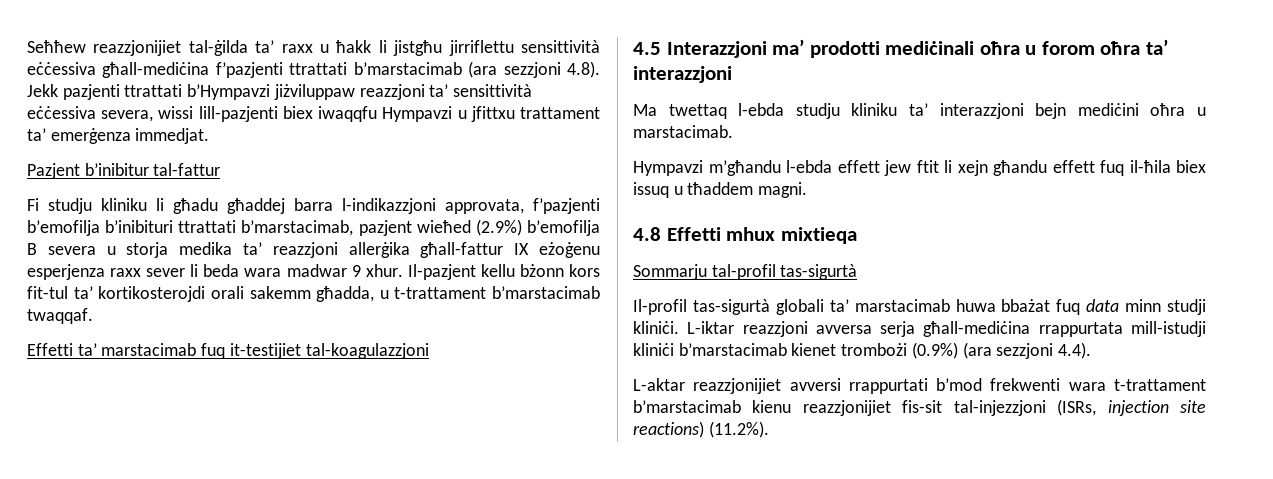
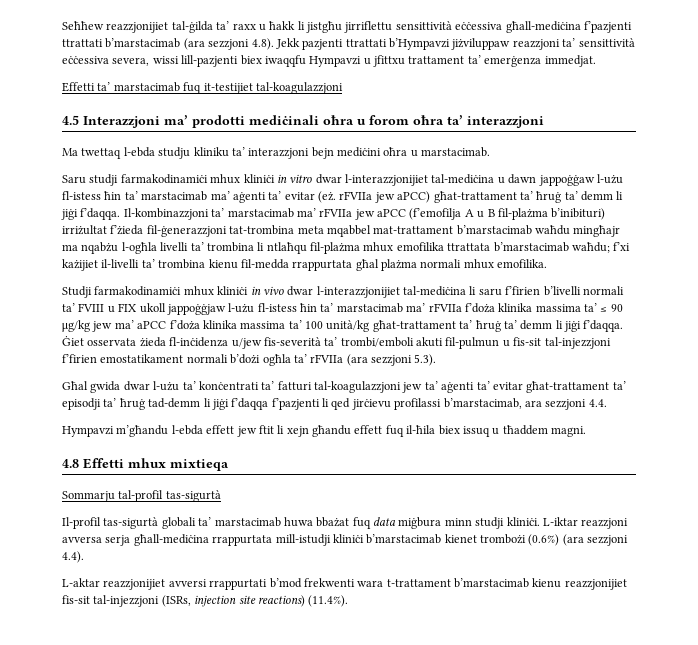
- Pazjent b’inibitur tal-fattur
- Fi studju kliniku li għadu għaddej barra l-indikazzjoni approvata, f’pazjenti b’emofilja b’inibituri ttrattati b’marstacimab, pazjent wieħed (2.9%) b’emofilja B severa u storja medika ta’ reazzjoni allerġika għall-fattur IX eżoġenu esperjenza raxx sever li beda wara madwar 9 xhur. Il-pazjent kellu bżonn kors fit-tul ta’ kortikosterojdi orali sakemm għadda, u t-trattament b’marstacimab twaqqaf.
+ Saru studji farmakodinamiċi mhux kliniċi in vitro dwar l-interazzjonijiet tal-mediċina u dawn jappoġġaw l-użu fl-istess ħin ta’ marstacimab ma’ aġenti ta’ evitar (eż. rFVIIa jew aPCC) għat-trattament ta’ ħruġ ta’ demm li jiġi f’daqqa. Il-kombinazzjoni ta’ marstacimab ma’ rFVIIa jew aPCC (f’emofilja A u B fil-plażma b’inibituri) irriżultat f’żieda fil-ġenerazzjoni tat-trombina meta mqabbel mat-trattament b’marstacimab waħdu mingħajr ma nqabżu l-ogħla livelli ta’ trombina li ntlaħqu fil-plażma mhux emofilika ttrattata b’marstacimab waħdu; f’xi każijiet il-livelli ta’ trombina kienu fil-medda rrappurtata għal plażma normali mhux emofilika.
+ Studji farmakodinamiċi mhux kliniċi in vivo dwar l-interazzjonijiet tal-mediċina li saru f’firien b’livelli normali ta’ FVIII u FIX ukoll jappoġġjaw l-użu fl-istess ħin ta’ marstacimab ma’ rFVIIa f’doża klinika massima ta’ ≤ 90 μg/kg jew ma’ aPCC f’doża klinika massima ta’ 100 unità/kg għat-trattament ta’ ħruġ ta’ demm li jiġi f’daqqa. Ġiet osservata żieda fl-inċidenza u/jew fis-severità ta’ trombi/emboli akuti fil-pulmun u fis-sit tal-injezzjoni f’firien emostatikament normali b’dożi ogħla ta’ rFVIIa (ara sezzjoni 5.3).
+ Għal gwida dwar l-użu ta’ konċentrati ta’ fatturi tal-koagulazzjoni jew ta’ aġenti ta’ evitar għat-trattament ta’ episodji ta’ ħruġ tad-demm li jiġi f’daqqa f’pazjenti li qed jirċievu profilassi b’marstacimab, ara sezzjoni 4.4.
- Il-profil tas-sigurtà globali ta’ marstacimab huwa bbażat fuq data minn studji kliniċi.
+ Il-profil tas-sigurtà globali ta’ marstacimab huwa bbażat fuq data miġbura minn studji kliniċi.
- L-iktar reazzjoni avversa serja għall-mediċina rrappurtata mill-istudji kliniċi b’marstacimab kienet trombożi (0.9%) (ara sezzjoni 4.4).
+ L-iktar reazzjoni avversa serja għall-mediċina rrappurtata mill-istudji kliniċi b’marstacimab kienet trombożi (0.6%) (ara sezzjoni 4.4).
- L-aktar reazzjonijiet avversi rrappurtati b’mod frekwenti wara t-trattament b’marstacimab kienu reazzjonijiet fis-sit tal-injezzjoni (ISRs, injection site reactions) (11.2%).
+ L-aktar reazzjonijiet avversi rrappurtati b’mod frekwenti wara t-trattament b’marstacimab kienu reazzjonijiet fis-sit tal-injezzjoni (ISRs, injection site reactions) (11.4%).

